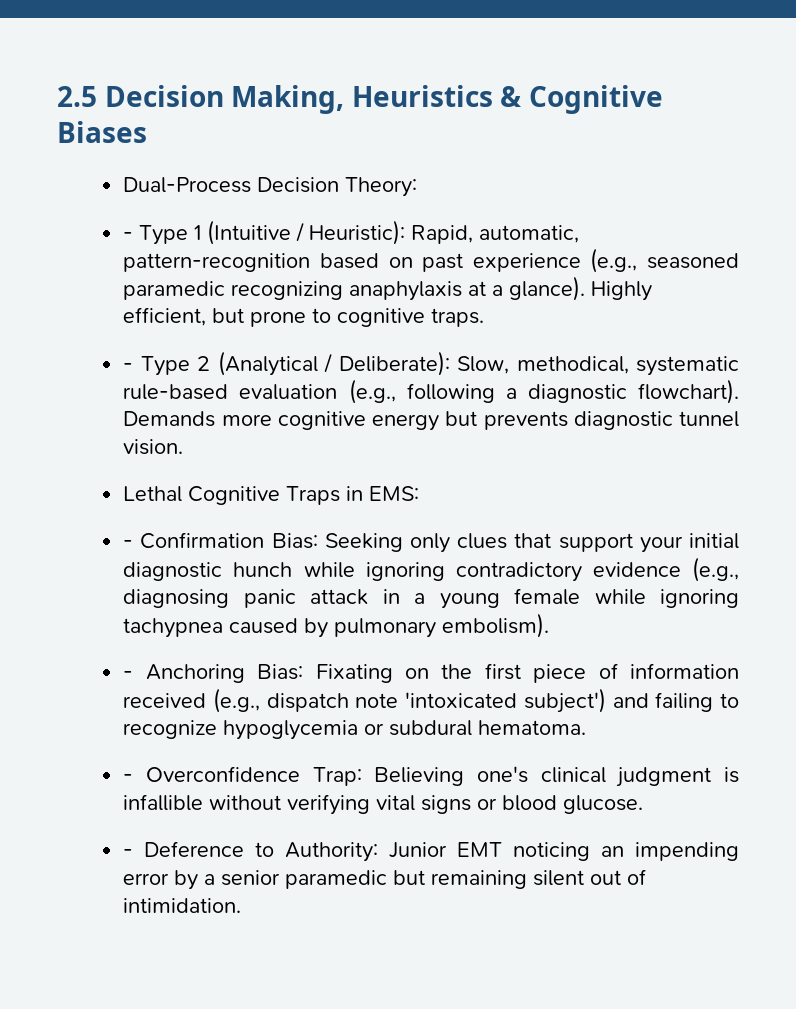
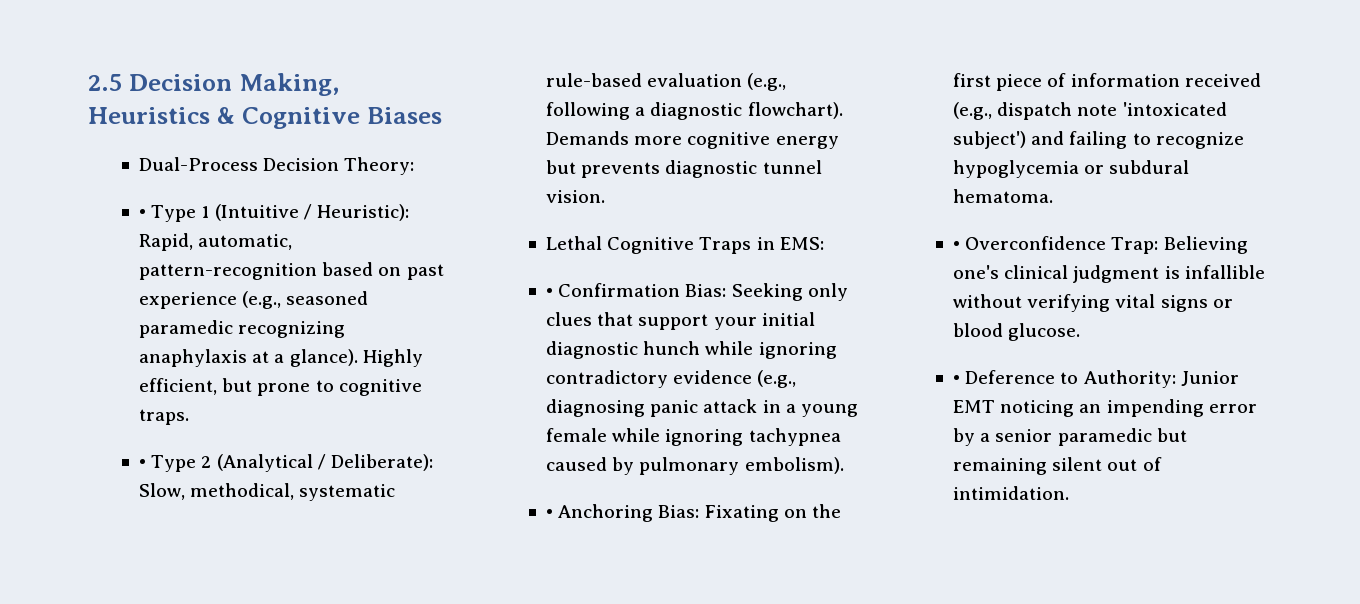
- - Type 1 (Intuitive / Heuristic): Rapid, automatic, pattern-recognition based on past experience (e.g., seasoned paramedic recognizing anaphylaxis at a glance).
+ • Type 1 (Intuitive / Heuristic): Rapid, automatic, pattern-recognition based on past experience (e.g., seasoned paramedic recognizing anaphylaxis at a glance).
- - Type 2 (Analytical / Deliberate): Slow, methodical, systematic rule-based evaluation (e.g., following a diagnostic flowchart).
+ • Type 2 (Analytical / Deliberate): Slow, methodical, systematic rule-based evaluation (e.g., following a diagnostic flowchart).
- - Confirmation Bias: Seeking only clues that support your initial diagnostic hunch while ignoring contradictory evidence (e.g., diagnosing panic attack in a young female while ignoring tachypnea caused by pulmonary embolism).
+ • Confirmation Bias: Seeking only clues that support your initial diagnostic hunch while ignoring contradictory evidence (e.g., diagnosing panic attack in a young female while ignoring tachypnea caused by pulmonary embolism).
- - Anchoring Bias: Fixating on the first piece of information received (e.g., dispatch note 'intoxicated subject') and failing to recognize hypoglycemia or subdural hematoma.
+ • Anchoring Bias: Fixating on the first piece of information received (e.g., dispatch note 'intoxicated subject') and failing to recognize hypoglycemia or subdural hematoma.
- - Overconfidence Trap: Believing one's clinical judgment is infallible without verifying vital signs or blood glucose.
+ • Overconfidence Trap: Believing one's clinical judgment is infallible without verifying vital signs or blood glucose.
- - Deference to Authority: Junior EMT noticing an impending error by a senior paramedic but remaining silent out of intimidation.
+ • Deference to Authority: Junior EMT noticing an impending error by a senior paramedic but remaining silent out of intimidation.

